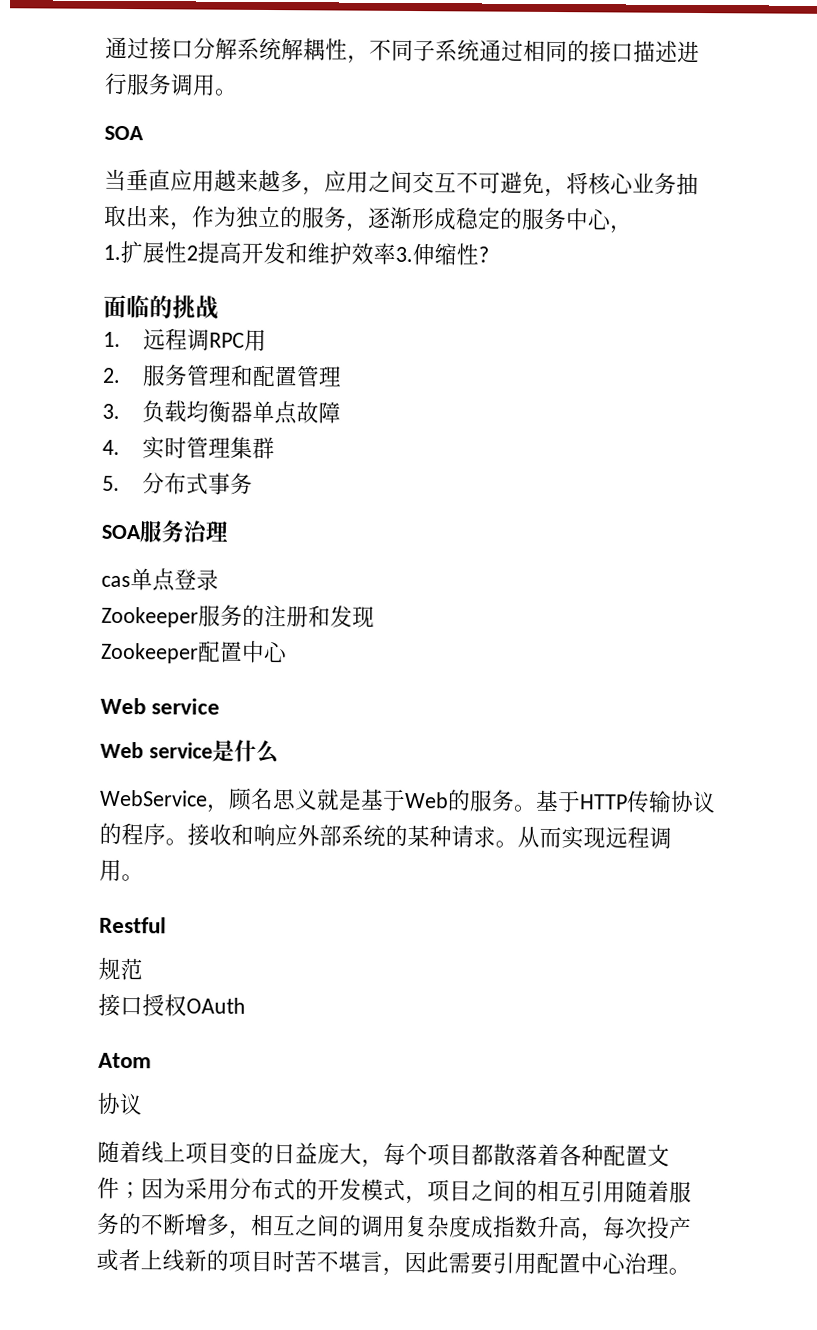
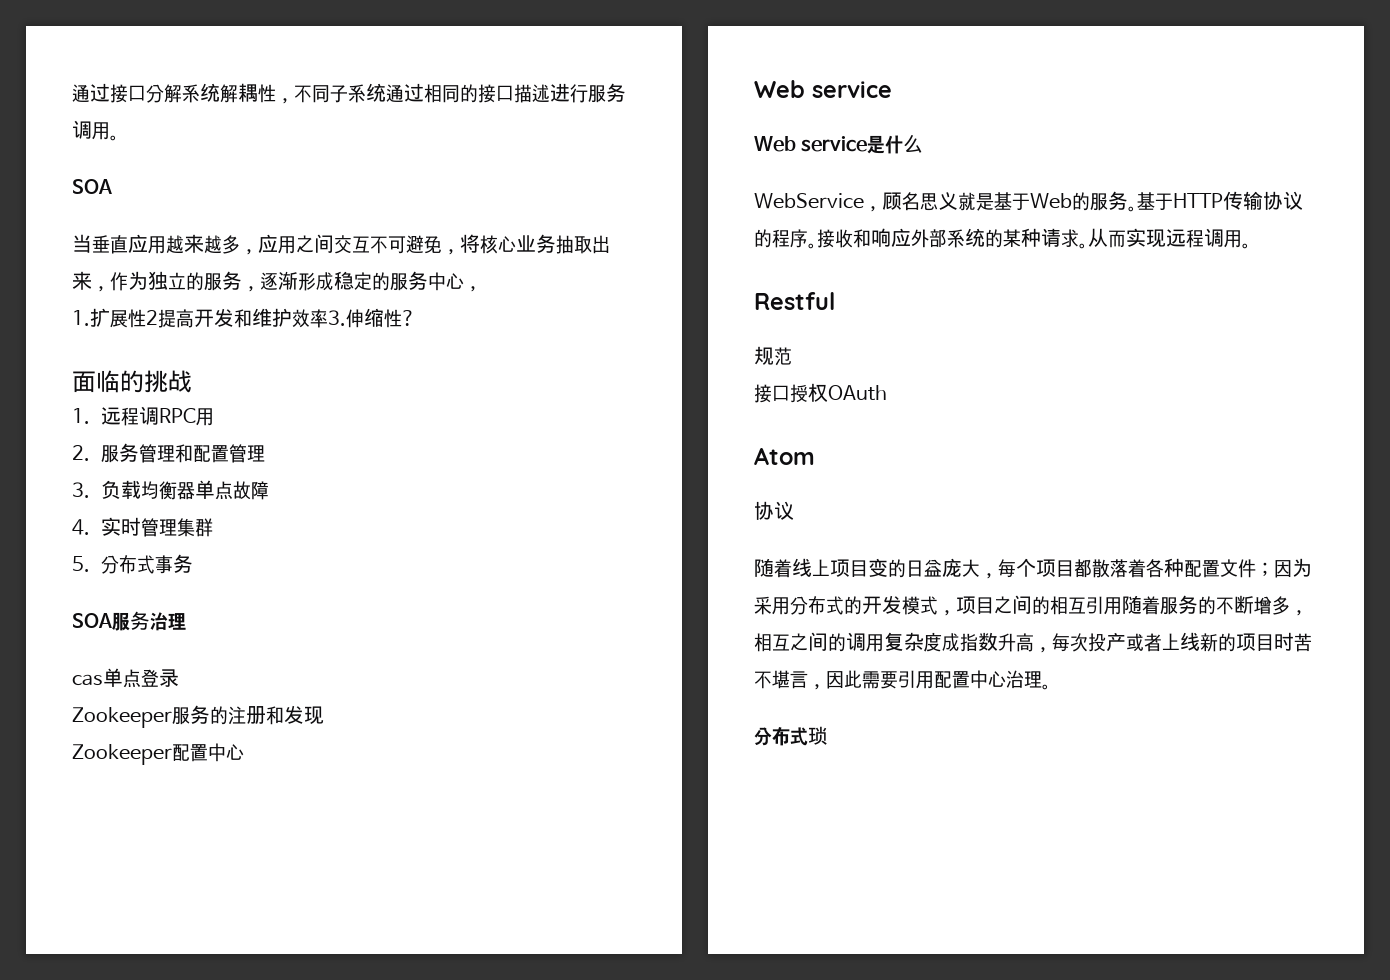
+ 分布式琐

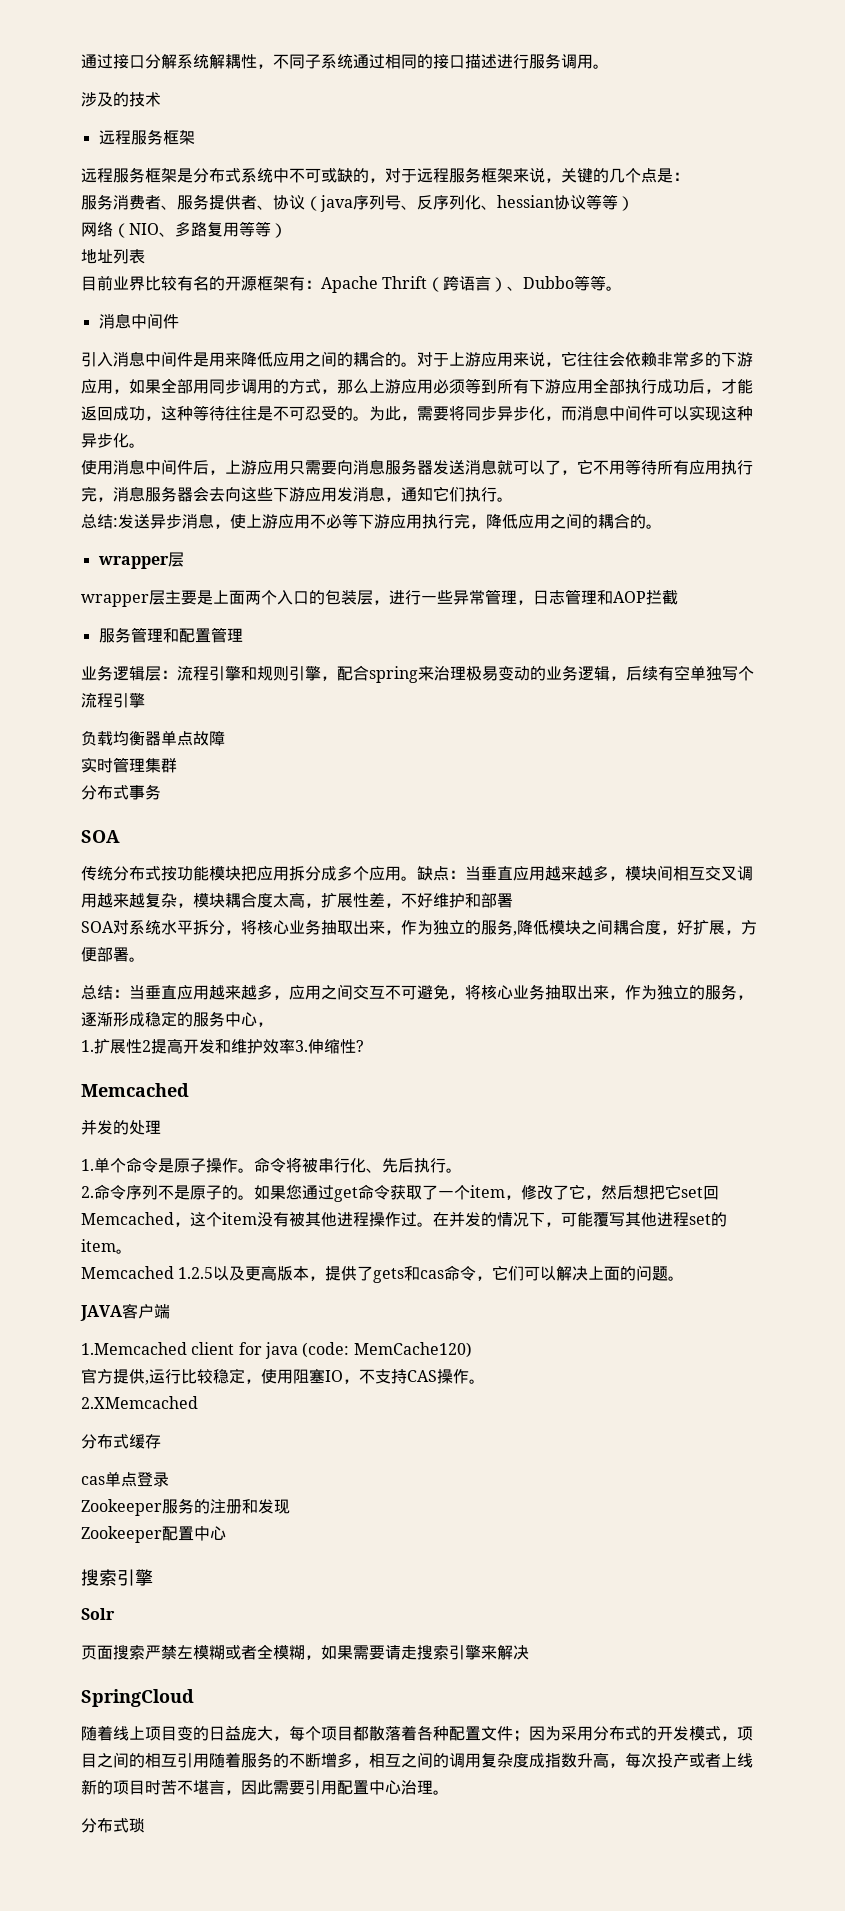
  通过接口分解系统解耦性，不同子系统通过相同的接口描述进行服务调用。
+ 涉及的技术
+ 远程服务框架
+ 远程服务框架是分布式系统中不可或缺的，对于远程服务框架来说，关键的几个点是：
+ 服务消费者、服务提供者、协议（java序列号、反序列化、hessian协议等等）
+ 网络（NIO、多路复用等等）
+ 地址列表
+ 目前业界比较有名的开源框架有：Apache Thrift（跨语言）、Dubbo等等。
+ 消息中间件
+ 引入消息中间件是用来降低应用之间的耦合的。对于上游应用来说，它往往会依赖非常多的下游应用，如果全部用同步调用的方式，那么上游应用必须等到所有下游应用全部执行成功后，才能返回成功，这种等待往往是不可忍受的。为此，需要将同步异步化，而消息中间件可以实现这种异步化。
+ 使用消息中间件后，上游应用只需要向消息服务器发送消息就可以了，它不用等待所有应用执行完，消息服务器会去向这些下游应用发消息，通知它们执行。
+ 总结:发送异步消息，使上游应用不必等下游应用执行完，降低应用之间的耦合的。
+ wrapper层
+ wrapper层主要是上面两个入口的包装层，进行一些异常管理，日志管理和AOP拦截
+ 服务管理和配置管理
+ 业务逻辑层：流程引擎和规则引擎，配合spring来治理极易变动的业务逻辑，后续有空单独写个流程引擎
+ 负载均衡器单点故障
+ 实时管理集群
+ 分布式事务
  SOA
- 当垂直应用越来越多，应用之间交互不可避免，将核心业务抽取出来，作为独立的服务，逐渐形成稳定的服务中心，
+ 传统分布式按功能模块把应用拆分成多个应用。缺点：当垂直应用越来越多，模块间相互交叉调用越来越复杂，模块耦合度太高，扩展性差，不好维护和部署
+ SOA对系统水平拆分，将核心业务抽取出来，作为独立的服务,降低模块之间耦合度，好扩展，方便部署。
+ 总结：当垂直应用越来越多，应用之间交互不可避免，将核心业务抽取出来，作为独立的服务，逐渐形成稳定的服务中心，
  1.扩展性2提高开发和维护效率3.伸缩性?
- 面临的挑战
- 1.远程调RPC用
- 2.服务管理和配置管理
- 3.负载均衡器单点故障
- 4.实时管理集群
- 5.分布式事务
- SOA服务治理
+ Memcached
+ 并发的处理
+ 1.单个命令是原子操作。命令将被串行化、先后执行。
+ 2.命令序列不是原子的。如果您通过get命令获取了一个item，修改了它，然后想把它set回Memcached，这个item没有被其他进程操作过。在并发的情况下，可能覆写其他进程set的item。
+ Memcached 1.2.5以及更高版本，提供了gets和cas命令，它们可以解决上面的问题。
+ JAVA客户端
+ 1.Memcached client for java (code: MemCache120)
+ 官方提供,运行比较稳定，使用阻塞IO，不支持CAS操作。
+ 2.XMemcached
+ 分布式缓存
  Zookeeper配置中心
- Web service
- Web service是什么
- WebService，顾名思义就是基于Web的服务。基于HTTP传输协议的程序。接收和响应外部系统的某种请求。从而实现远程调用。
- Restful
- 规范
- 接口授权OAuth
- Atom
- 协议
+ 搜索引擎
+ Solr
+ 页面搜索严禁左模糊或者全模糊，如果需要请走搜索引擎来解决
+ SpringCloud

